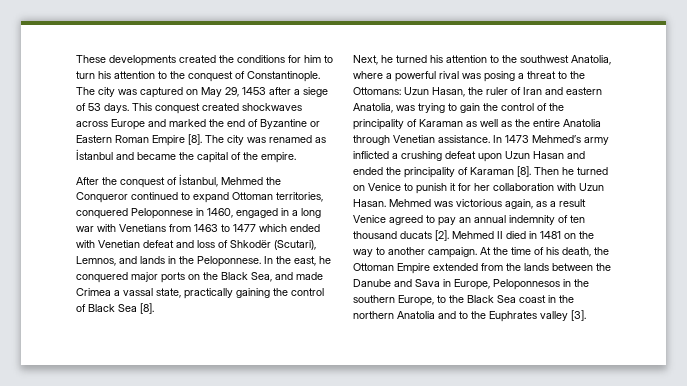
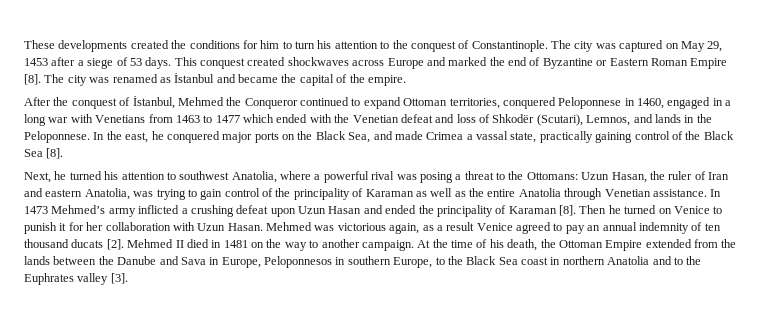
- After the conquest of İstanbul, Mehmed the Conqueror continued to expand Ottoman territories, conquered Peloponnese in 1460, engaged in a long war with Venetians from 1463 to 1477 which ended with Venetian defeat and loss of Shkodër (Scutari), Lemnos, and lands in the Peloponnese.
+ After the conquest of İstanbul, Mehmed the Conqueror continued to expand Ottoman territories, conquered Peloponnese in 1460, engaged in a long war with Venetians from 1463 to 1477 which ended with the Venetian defeat and loss of Shkodër (Scutari), Lemnos, and lands in the Peloponnese.
- In the east, he conquered major ports on the Black Sea, and made Crimea a vassal state, practically gaining the control of Black Sea [8].
+ In the east, he conquered major ports on the Black Sea, and made Crimea a vassal state, practically gaining control of the Black Sea [8].
- Next, he turned his attention to the southwest Anatolia, where a powerful rival was posing a threat to the Ottomans: Uzun Hasan, the ruler of Iran and eastern Anatolia, was trying to gain the control of the principality of Karaman as well as the entire Anatolia through Venetian assistance.
+ Next, he turned his attention to southwest Anatolia, where a powerful rival was posing a threat to the Ottomans: Uzun Hasan, the ruler of Iran and eastern Anatolia, was trying to gain control of the principality of Karaman as well as the entire Anatolia through Venetian assistance.
- At the time of his death, the Ottoman Empire extended from the lands between the Danube and Sava in Europe, Peloponnesos in the southern Europe, to the Black Sea coast in the northern Anatolia and to the Euphrates valley [3].
+ At the time of his death, the Ottoman Empire extended from the lands between the Danube and Sava in Europe, Peloponnesos in southern Europe, to the Black Sea coast in northern Anatolia and to the Euphrates valley [3].

